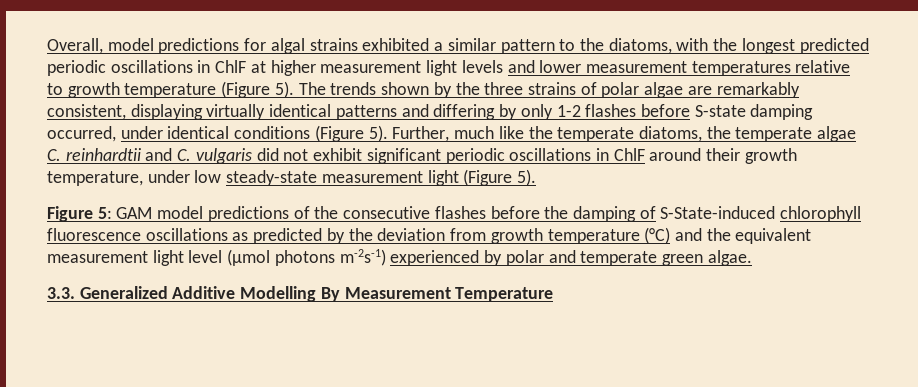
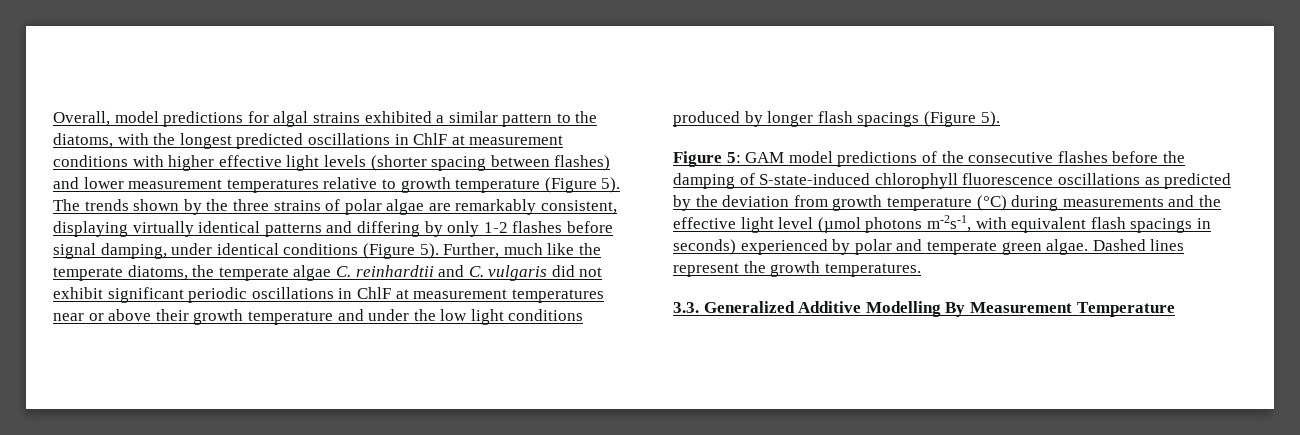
- Overall, model predictions for algal strains exhibited a similar pattern to the diatoms, with the longest predicted periodic oscillations in ChlF at higher measurement light levels and lower measurement temperatures relative to growth temperature (Figure 5).
+ Overall, model predictions for algal strains exhibited a similar pattern to the diatoms, with the longest predicted oscillations in ChlF at measurement conditions with higher effective light levels (shorter spacing between flashes) and lower measurement temperatures relative to growth temperature (Figure 5).
- The trends shown by the three strains of polar algae are remarkably consistent, displaying virtually identical patterns and differing by only 1-2 flashes before S-state damping occurred, under identical conditions (Figure 5).
+ The trends shown by the three strains of polar algae are remarkably consistent, displaying virtually identical patterns and differing by only 1-2 flashes before signal damping, under identical conditions (Figure 5).
- Further, much like the temperate diatoms, the temperate algae C. reinhardtii and C. vulgaris did not exhibit significant periodic oscillations in ChlF around their growth temperature, under low steady-state measurement light (Figure 5).
+ Further, much like the temperate diatoms, the temperate algae C. reinhardtii and C. vulgaris did not exhibit significant periodic oscillations in ChlF at measurement temperatures near or above their growth temperature and under the low light conditions produced by longer flash spacings (Figure 5).
- Figure 5: GAM model predictions of the consecutive flashes before the damping of S-State-induced chlorophyll fluorescence oscillations as predicted by the deviation from growth temperature (°C) and the equivalent measurement light level (µmol photons m-2s-1) experienced by polar and temperate green algae.
+ Figure 5: GAM model predictions of the consecutive flashes before the damping of S-state-induced chlorophyll fluorescence oscillations as predicted by the deviation from growth temperature (°C) during measurements and the effective light level (µmol photons m-2s-1, with equivalent flash spacings in seconds) experienced by polar and temperate green algae. Dashed lines represent the growth temperatures.

